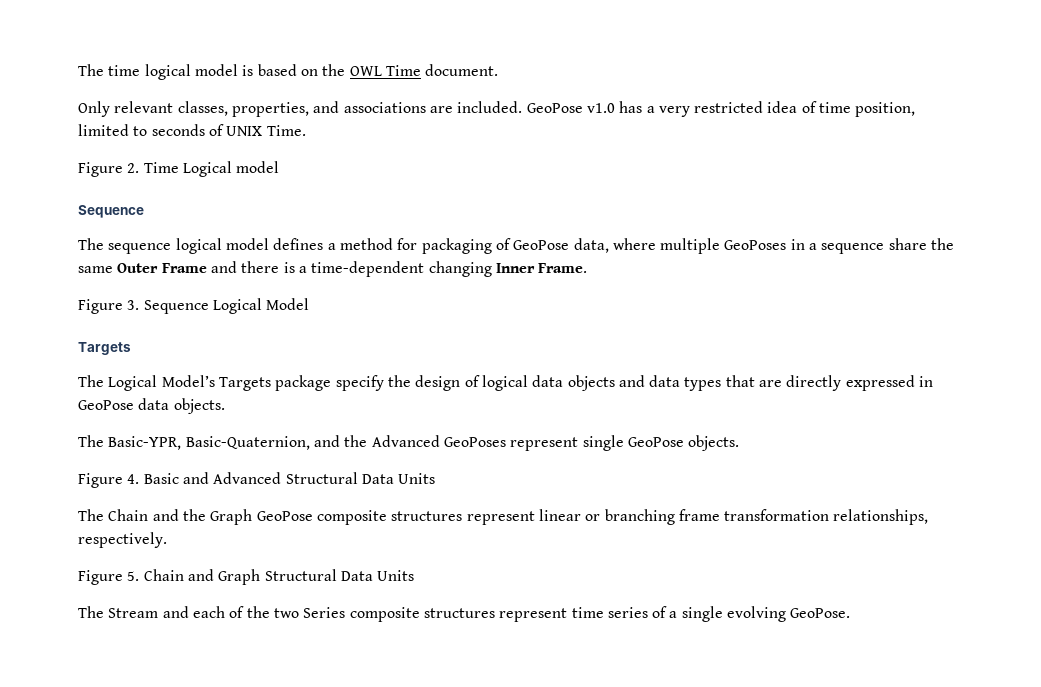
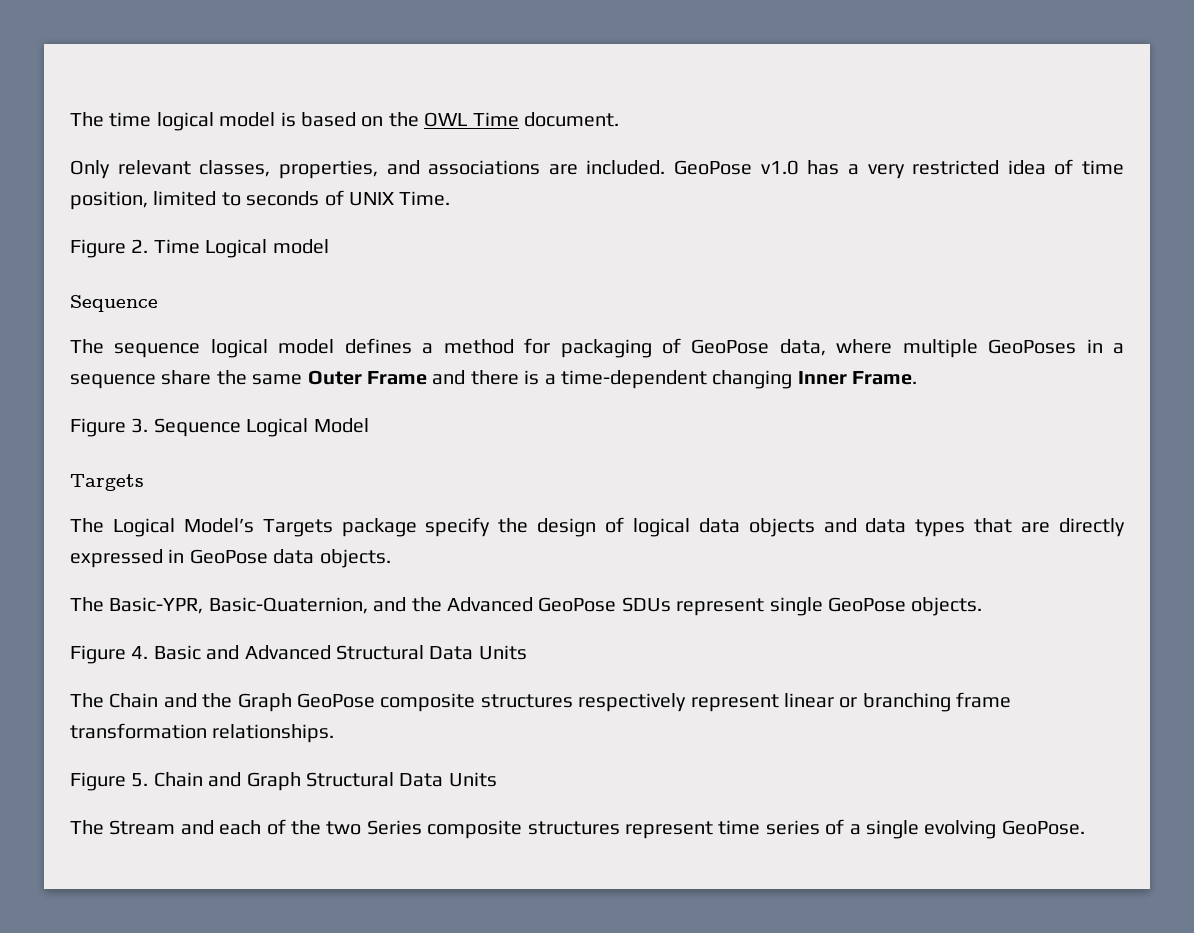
- The Basic-YPR, Basic-Quaternion, and the Advanced GeoPoses represent single GeoPose objects.
+ The Basic-YPR, Basic-Quaternion, and the Advanced GeoPose SDUs represent single GeoPose objects.
- The Chain and the Graph GeoPose composite structures represent linear or branching frame transformation relationships, respectively.
+ The Chain and the Graph GeoPose composite structures respectively represent linear or branching frame transformation relationships.

